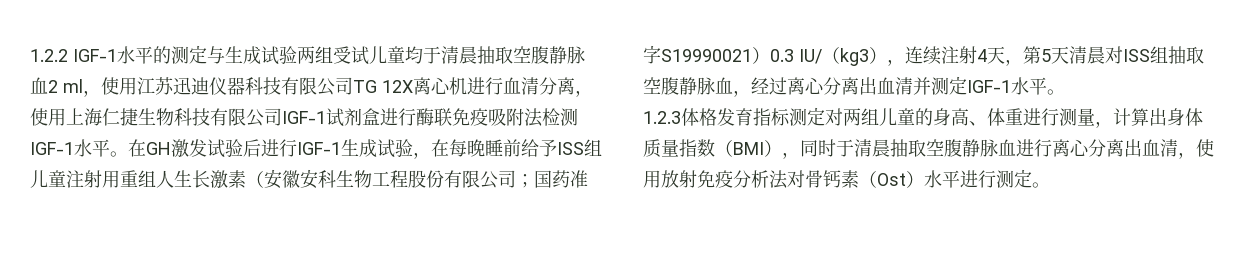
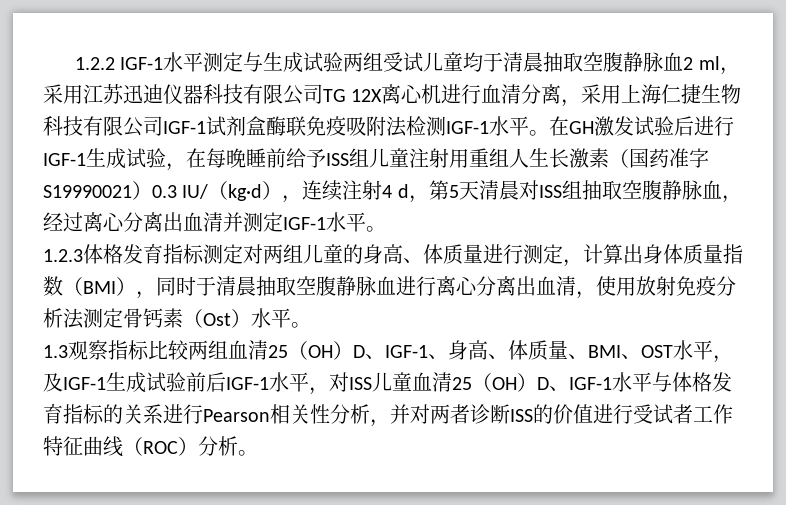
- 1.2.2 IGF-1水平的测定与生成试验两组受试儿童均于清晨抽取空腹静脉血2 ml，使用江苏迅迪仪器科技有限公司TG 12X离心机进行血清分离，使用上海仁捷生物科技有限公司IGF-1试剂盒进行酶联免疫吸附法检测IGF-1水平。
+ 1.2.2 IGF-1水平测定与生成试验两组受试儿童均于清晨抽取空腹静脉血2 ml，采用江苏迅迪仪器科技有限公司TG 12X离心机进行血清分离，采用上海仁捷生物科技有限公司IGF-1试剂盒酶联免疫吸附法检测IGF-1水平。
- 在GH激发试验后进行IGF-1生成试验，在每晚睡前给予ISS组儿童注射用重组人生长激素（安徽安科生物工程股份有限公司；国药准字S19990021）0.3 IU/（kg3），连续注射4天，第5天清晨对ISS组抽取空腹静脉血，经过离心分离出血清并测定IGF-1水平。
+ 在GH激发试验后进行IGF-1生成试验，在每晚睡前给予ISS组儿童注射用重组人生长激素（国药准字S19990021）0.3 IU/（kg·d），连续注射4 d，第5天清晨对ISS组抽取空腹静脉血，经过离心分离出血清并测定IGF-1水平。
- 1.2.3体格发育指标测定对两组儿童的身高、体重进行测量，计算出身体质量指数（BMI），同时于清晨抽取空腹静脉血进行离心分离出血清，使用放射免疫分析法对骨钙素（Ost）水平进行测定。
+ 1.2.3体格发育指标测定对两组儿童的身高、体质量进行测定，计算出身体质量指数（BMI），同时于清晨抽取空腹静脉血进行离心分离出血清，使用放射免疫分析法测定骨钙素（Ost）水平。
+ 1.3观察指标比较两组血清25（OH）D、IGF-1、身高、体质量、BMI、OST水平，及IGF-1生成试验前后IGF-1水平，对ISS儿童血清25（OH）D、IGF-1水平与体格发育指标的关系进行Pearson相关性分析，并对两者诊断ISS的价值进行受试者工作特征曲线（ROC）分析。

